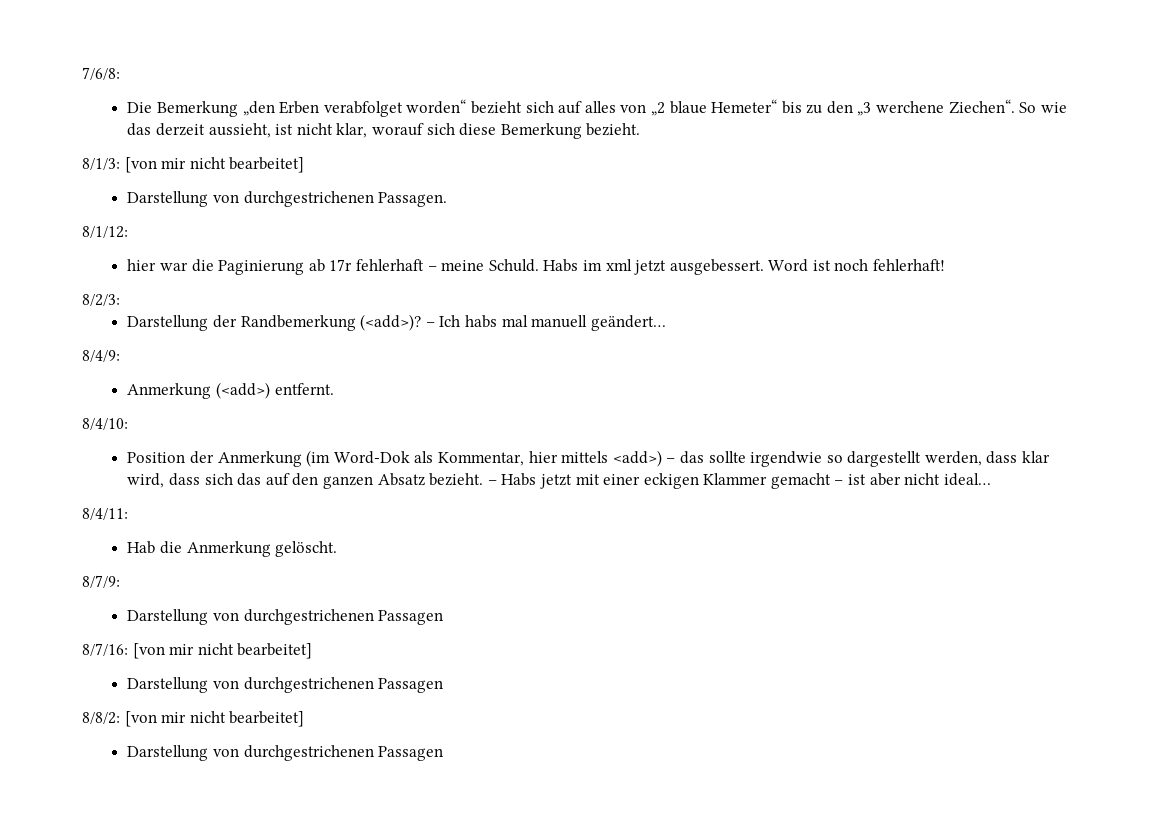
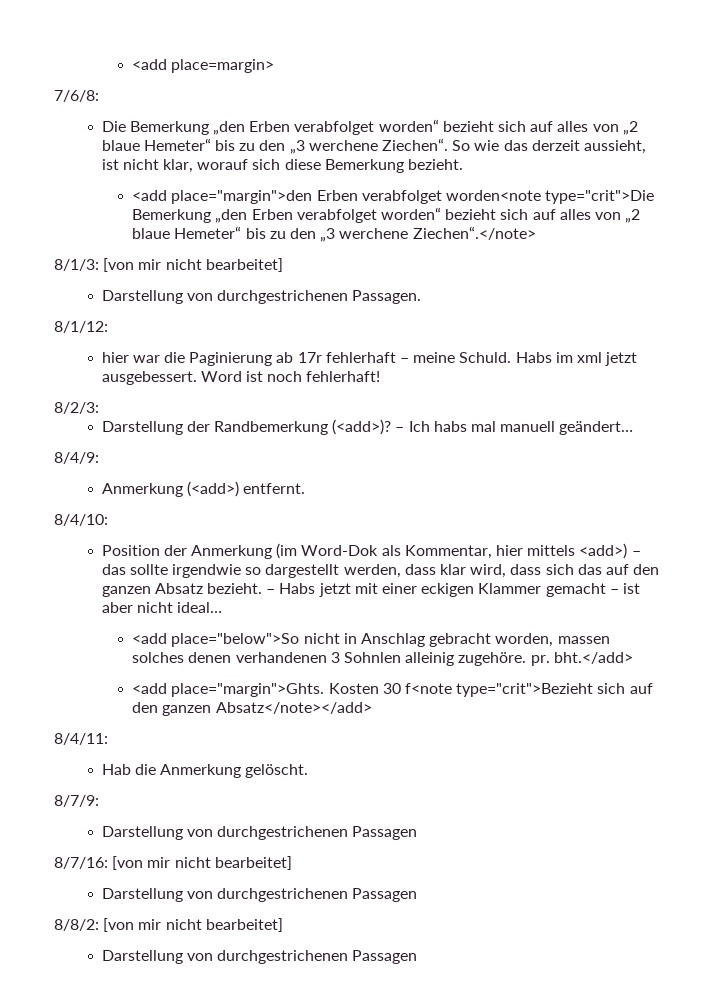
+ <add place=margin>
+ <add place="margin">den Erben verabfolget worden<note type="crit">Die Bemerkung „den Erben verabfolget worden“ bezieht sich auf alles von „2 blaue Hemeter“ bis zu den „3 werchene Ziechen“.</note>
+ <add place="below">So nicht in Anschlag gebracht worden, massen solches denen verhandenen 3 Sohnlen alleinig zugehöre. pr. bht.</add>
+ <add place="margin">Ghts. Kosten 30 f<note type="crit">Bezieht sich auf den ganzen Absatz</note></add>

